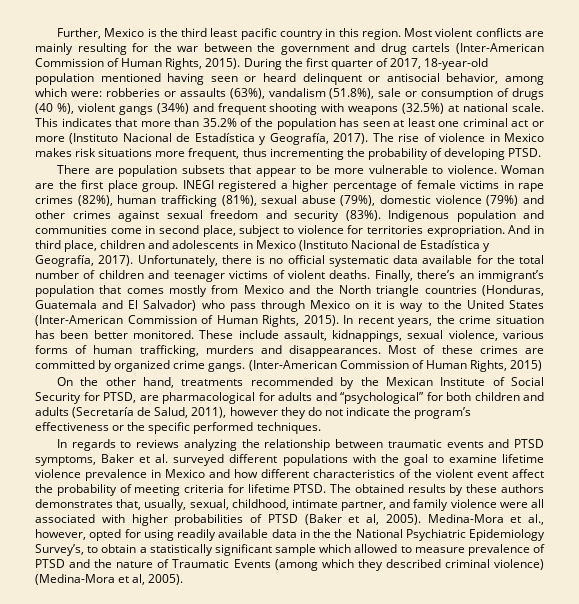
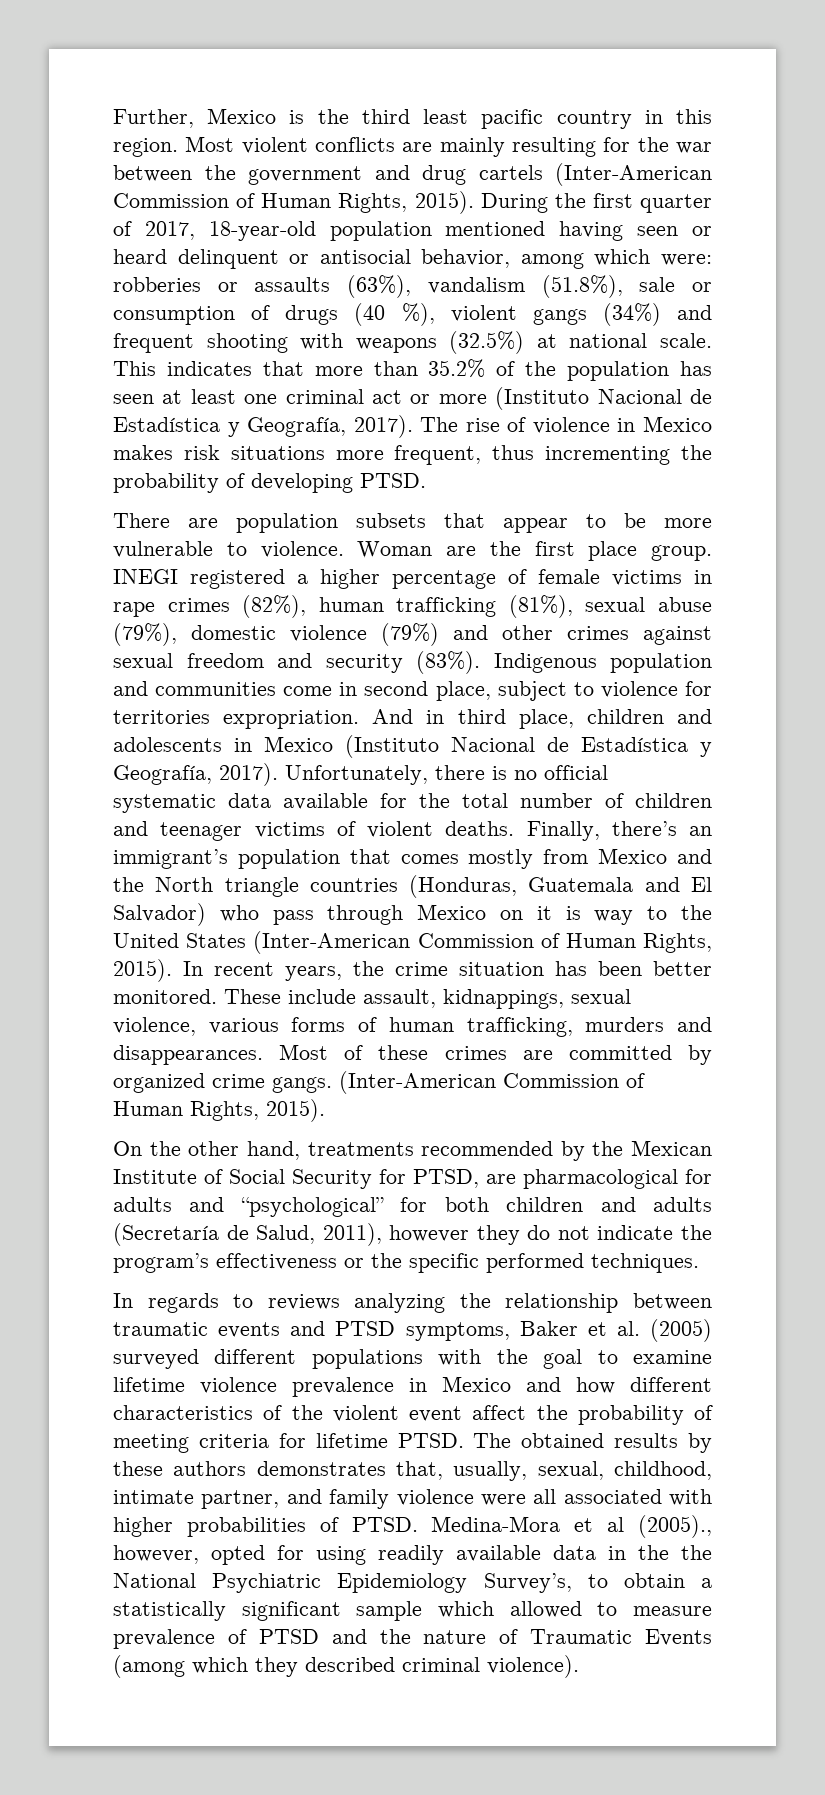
- Most of these crimes are committed by organized crime gangs. (Inter-American Commission of Human Rights, 2015)
+ Most of these crimes are committed by organized crime gangs. (Inter-American Commission of Human Rights, 2015).
- In regards to reviews analyzing the relationship between traumatic events and PTSD symptoms, Baker et al. surveyed different populations with the goal to examine lifetime violence prevalence in Mexico and how different characteristics of the violent event affect the probability of meeting criteria for lifetime PTSD.
+ In regards to reviews analyzing the relationship between traumatic events and PTSD symptoms, Baker et al. (2005) surveyed different populations with the goal to examine lifetime violence prevalence in Mexico and how different characteristics of the violent event affect the probability of meeting criteria for lifetime PTSD.
- The obtained results by these authors demonstrates that, usually, sexual, childhood, intimate partner, and family violence were all associated with higher probabilities of PTSD (Baker et al, 2005). Medina-Mora et al., however, opted for using readily available data in the the National Psychiatric Epidemiology Survey’s, to obtain a statistically significant sample which allowed to measure prevalence of PTSD and the nature of Traumatic Events (among which they described criminal violence) (Medina-Mora et al, 2005).
+ The obtained results by these authors demonstrates that, usually, sexual, childhood, intimate partner, and family violence were all associated with higher probabilities of PTSD. Medina-Mora et al (2005)., however, opted for using readily available data in the the National Psychiatric Epidemiology Survey’s, to obtain a statistically significant sample which allowed to measure prevalence of PTSD and the nature of Traumatic Events (among which they described criminal violence).

